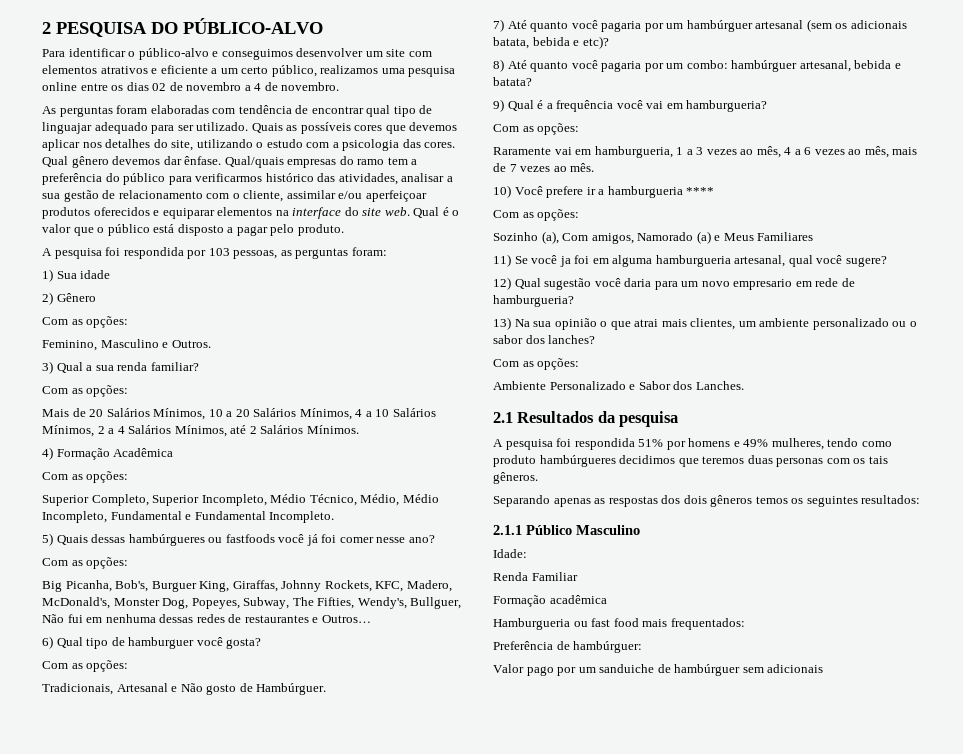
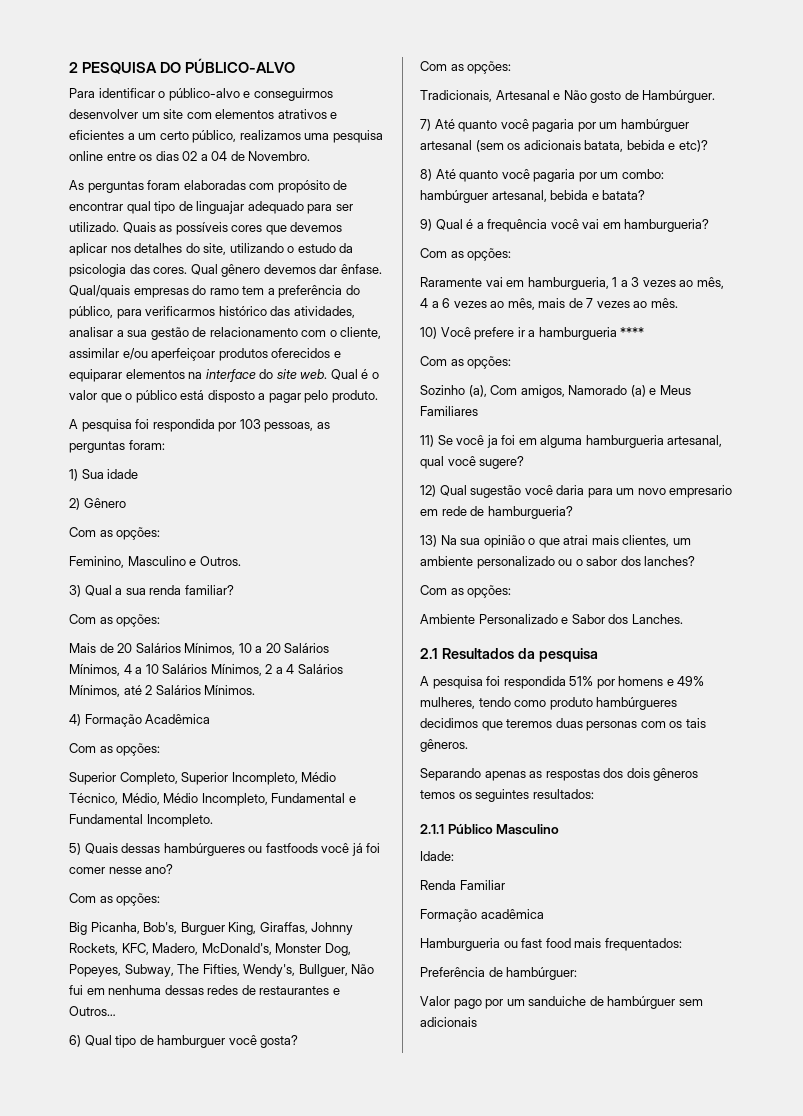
- Para identificar o público-alvo e conseguimos desenvolver um site com elementos atrativos e eficiente a um certo público, realizamos uma pesquisa online entre os dias 02 de novembro a 4 de novembro.
+ Para identificar o público-alvo e conseguirmos desenvolver um site com elementos atrativos e eficientes a um certo público, realizamos uma pesquisa online entre os dias 02 a 04 de Novembro.
- As perguntas foram elaboradas com tendência de encontrar qual tipo de linguajar adequado para ser utilizado.
+ As perguntas foram elaboradas com propósito de encontrar qual tipo de linguajar adequado para ser utilizado.
- Quais as possíveis cores que devemos aplicar nos detalhes do site, utilizando o estudo com a psicologia das cores.
+ Quais as possíveis cores que devemos aplicar nos detalhes do site, utilizando o estudo da psicologia das cores.
- Qual/quais empresas do ramo tem a preferência do público para verificarmos histórico das atividades, analisar a sua gestão de relacionamento com o cliente, assimilar e/ou aperfeiçoar produtos oferecidos e equiparar elementos na interface do site web.
+ Qual/quais empresas do ramo tem a preferência do público, para verificarmos histórico das atividades, analisar a sua gestão de relacionamento com o cliente, assimilar e/ou aperfeiçoar produtos oferecidos e equiparar elementos na interface do site web.

